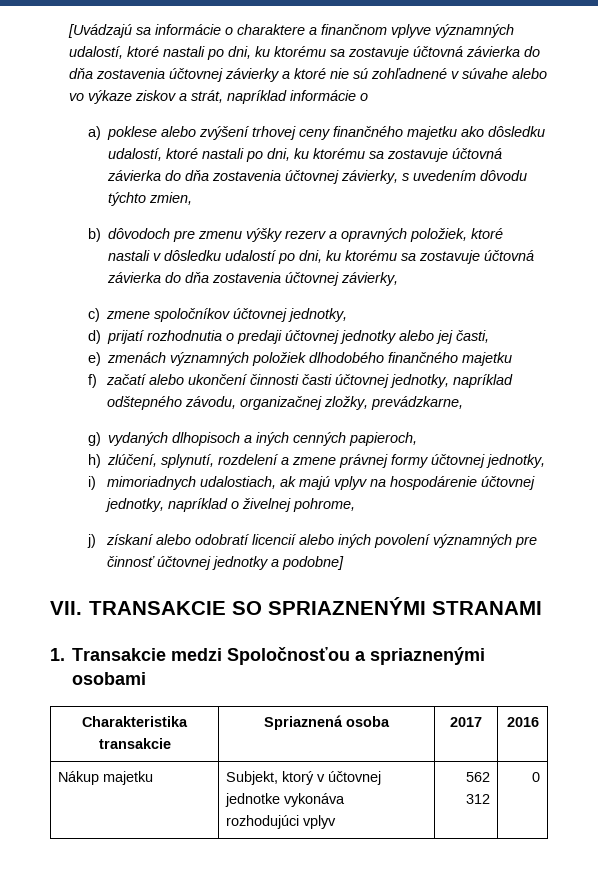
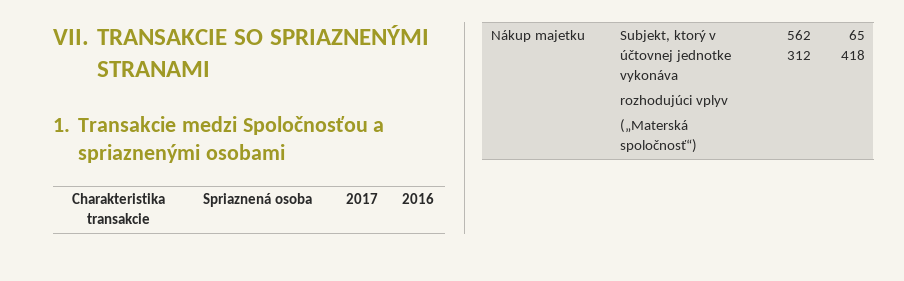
- [Uvádzajú sa informácie o charaktere a finančnom vplyve významných udalostí, ktoré nastali po dni, ku ktorému sa zostavuje účtovná závierka do dňa zostavenia účtovnej závierky a ktoré nie sú zohľadnené v súvahe alebo vo výkaze ziskov a strát, napríklad informácie o
- a) poklese alebo zvýšení trhovej ceny finančného majetku ako dôsledku udalostí, ktoré nastali po dni, ku ktorému sa zostavuje účtovná závierka do dňa zostavenia účtovnej závierky, s uvedením dôvodu týchto zmien,
- b) dôvodoch pre zmenu výšky rezerv a opravných položiek, ktoré nastali v dôsledku udalostí po dni, ku ktorému sa zostavuje účtovná závierka do dňa zostavenia účtovnej závierky,
- c) zmene spoločníkov účtovnej jednotky,
- d) prijatí rozhodnutia o predaji účtovnej jednotky alebo jej časti,
- e) zmenách významných položiek dlhodobého finančného majetku
- f) začatí alebo ukončení činnosti časti účtovnej jednotky, napríklad odštepného závodu, organizačnej zložky, prevádzkarne,
- g) vydaných dlhopisoch a iných cenných papieroch,
- h) zlúčení, splynutí, rozdelení a zmene právnej formy účtovnej jednotky,
- i) mimoriadnych udalostiach, ak majú vplyv na hospodárenie účtovnej jednotky, napríklad o živelnej pohrome,
- j) získaní alebo odobratí licencií alebo iných povolení významných pre činnosť účtovnej jednotky a podobne]
  Nákup majetku | Subjekt, ktorý v účtovnej jednotke vykonáva
- rozhodujúci vplyv | 562 312 | 0
+ rozhodujúci vplyv
+ („Materská spoločnosť“) | 562 312 | 65 418

